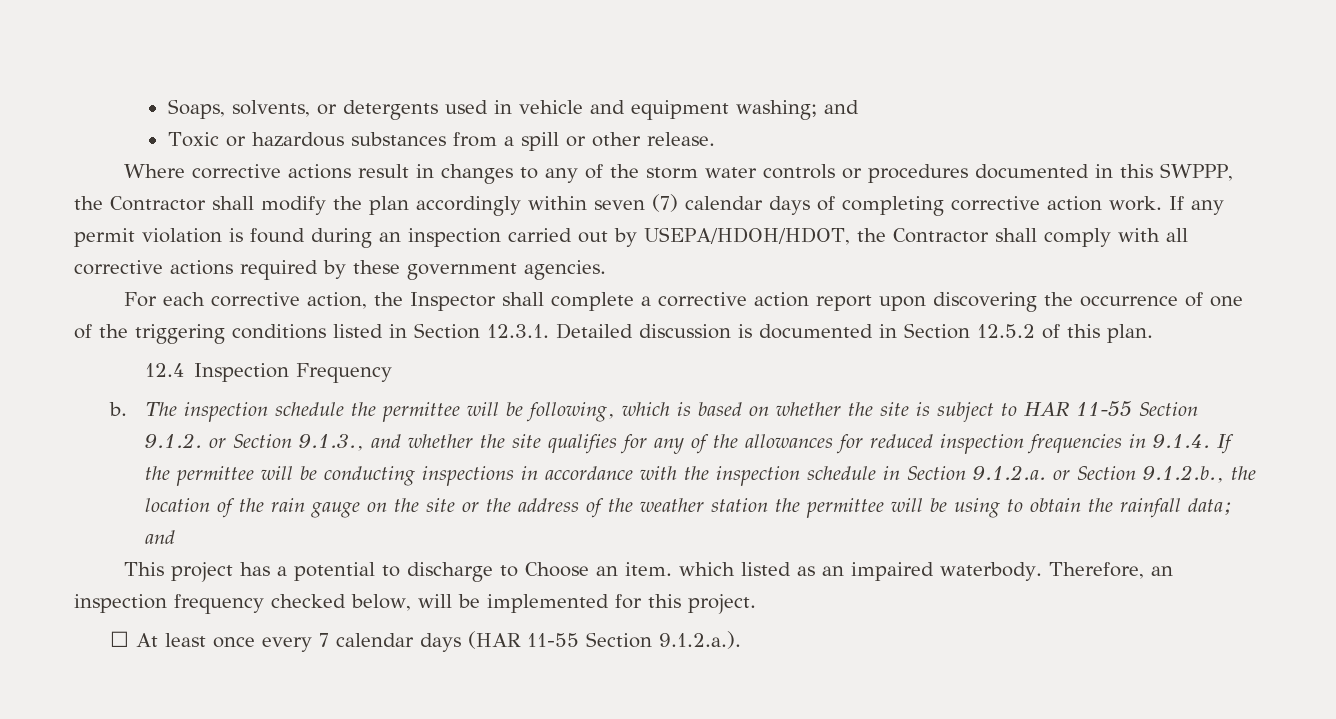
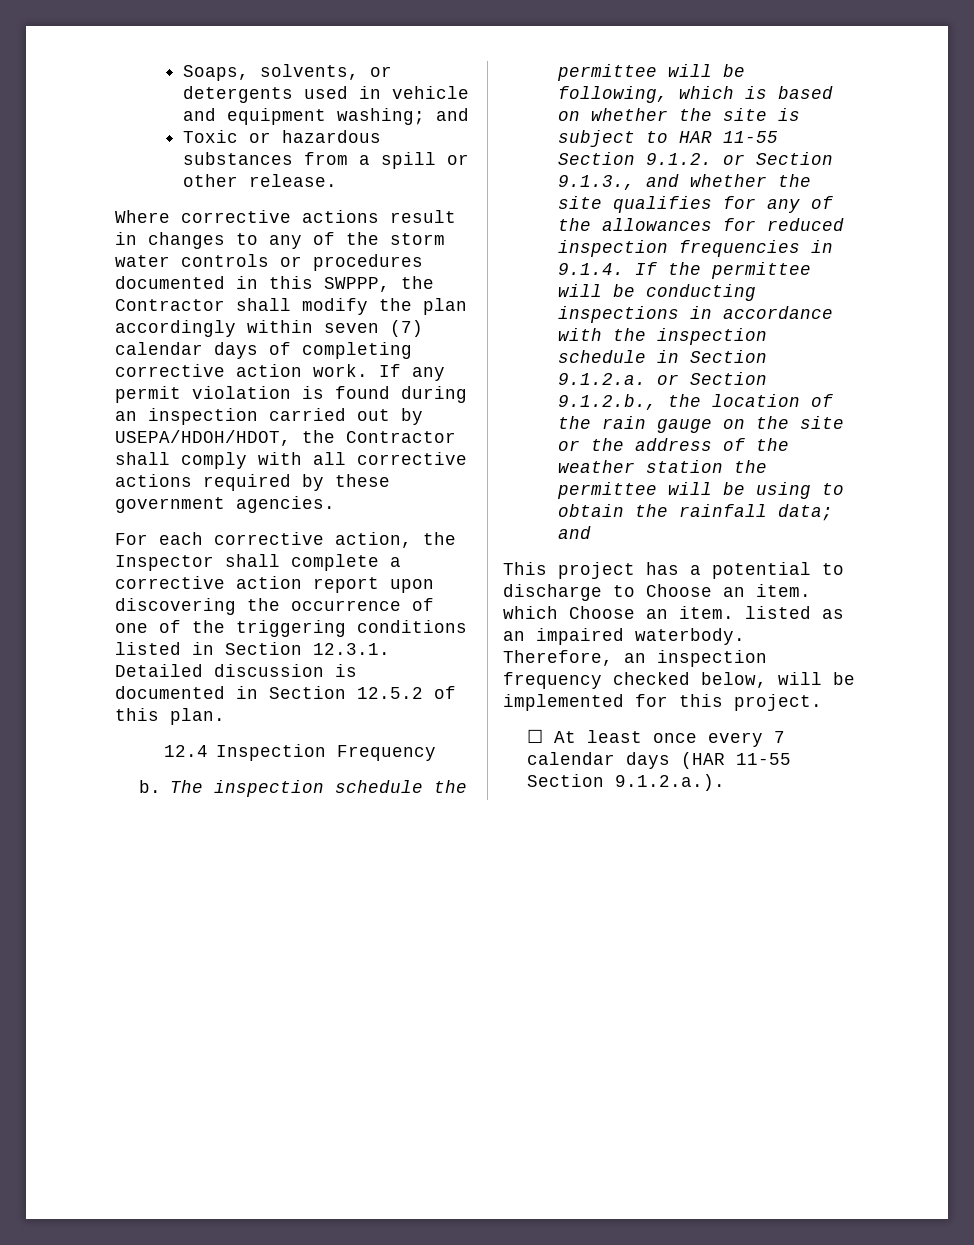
- This project has a potential to discharge to Choose an item. which listed as an impaired waterbody.
+ This project has a potential to discharge to Choose an item. which Choose an item. listed as an impaired waterbody.

